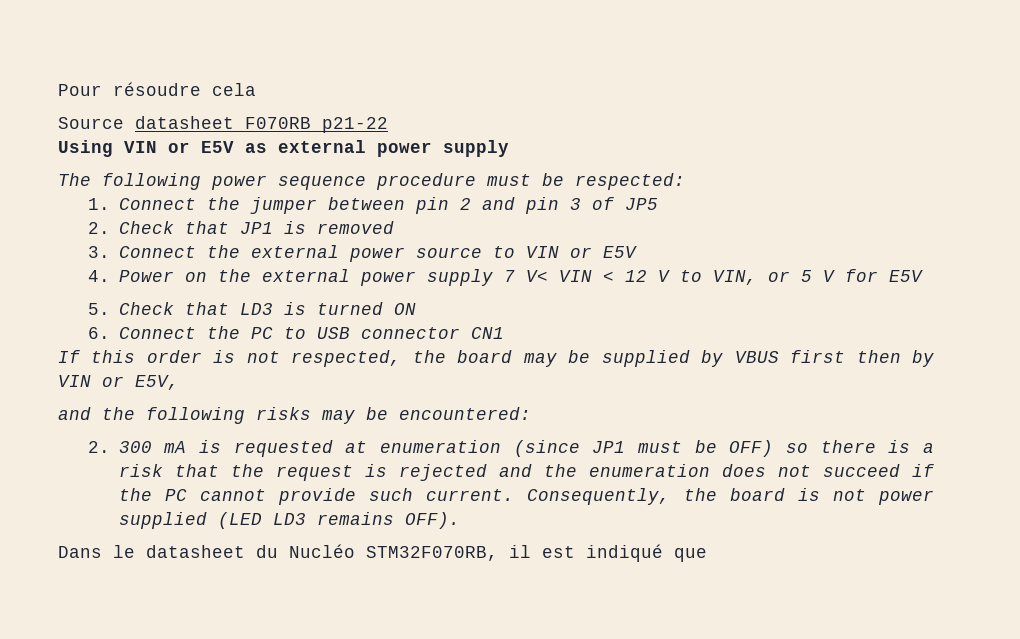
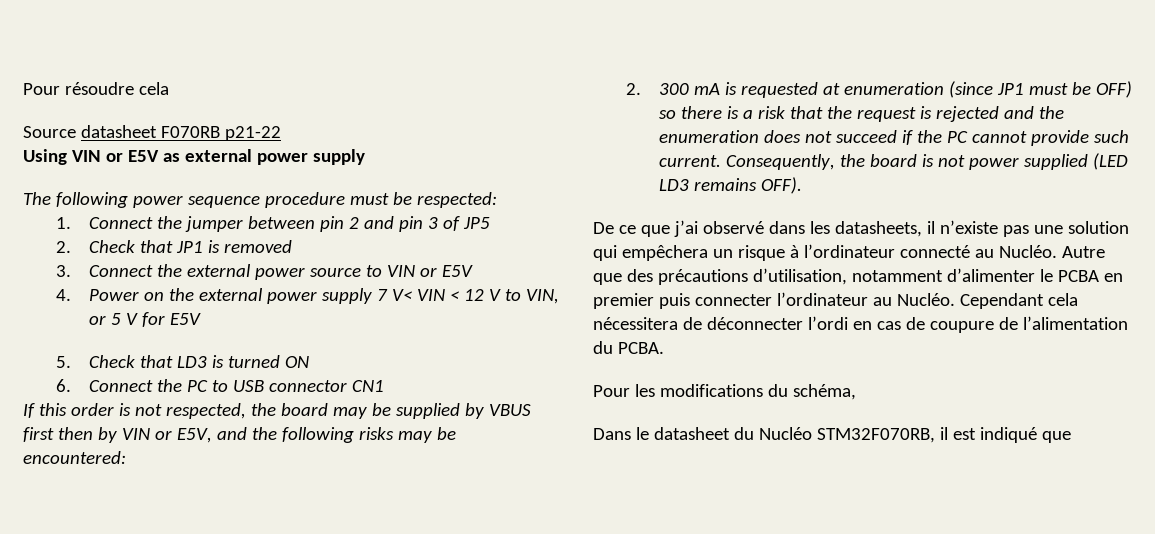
- If this order is not respected, the board may be supplied by VBUS first then by VIN or E5V,
- and the following risks may be encountered:
+ If this order is not respected, the board may be supplied by VBUS first then by VIN or E5V, and the following risks may be encountered:
+ De ce que j’ai observé dans les datasheets, il n’existe pas une solution qui empêchera un risque à l’ordinateur connecté au Nucléo. Autre que des précautions d’utilisation, notamment d’alimenter le PCBA en premier puis connecter l’ordinateur au Nucléo. Cependant cela nécessitera de déconnecter l’ordi en cas de coupure de l’alimentation du PCBA.
+ Pour les modifications du schéma,

